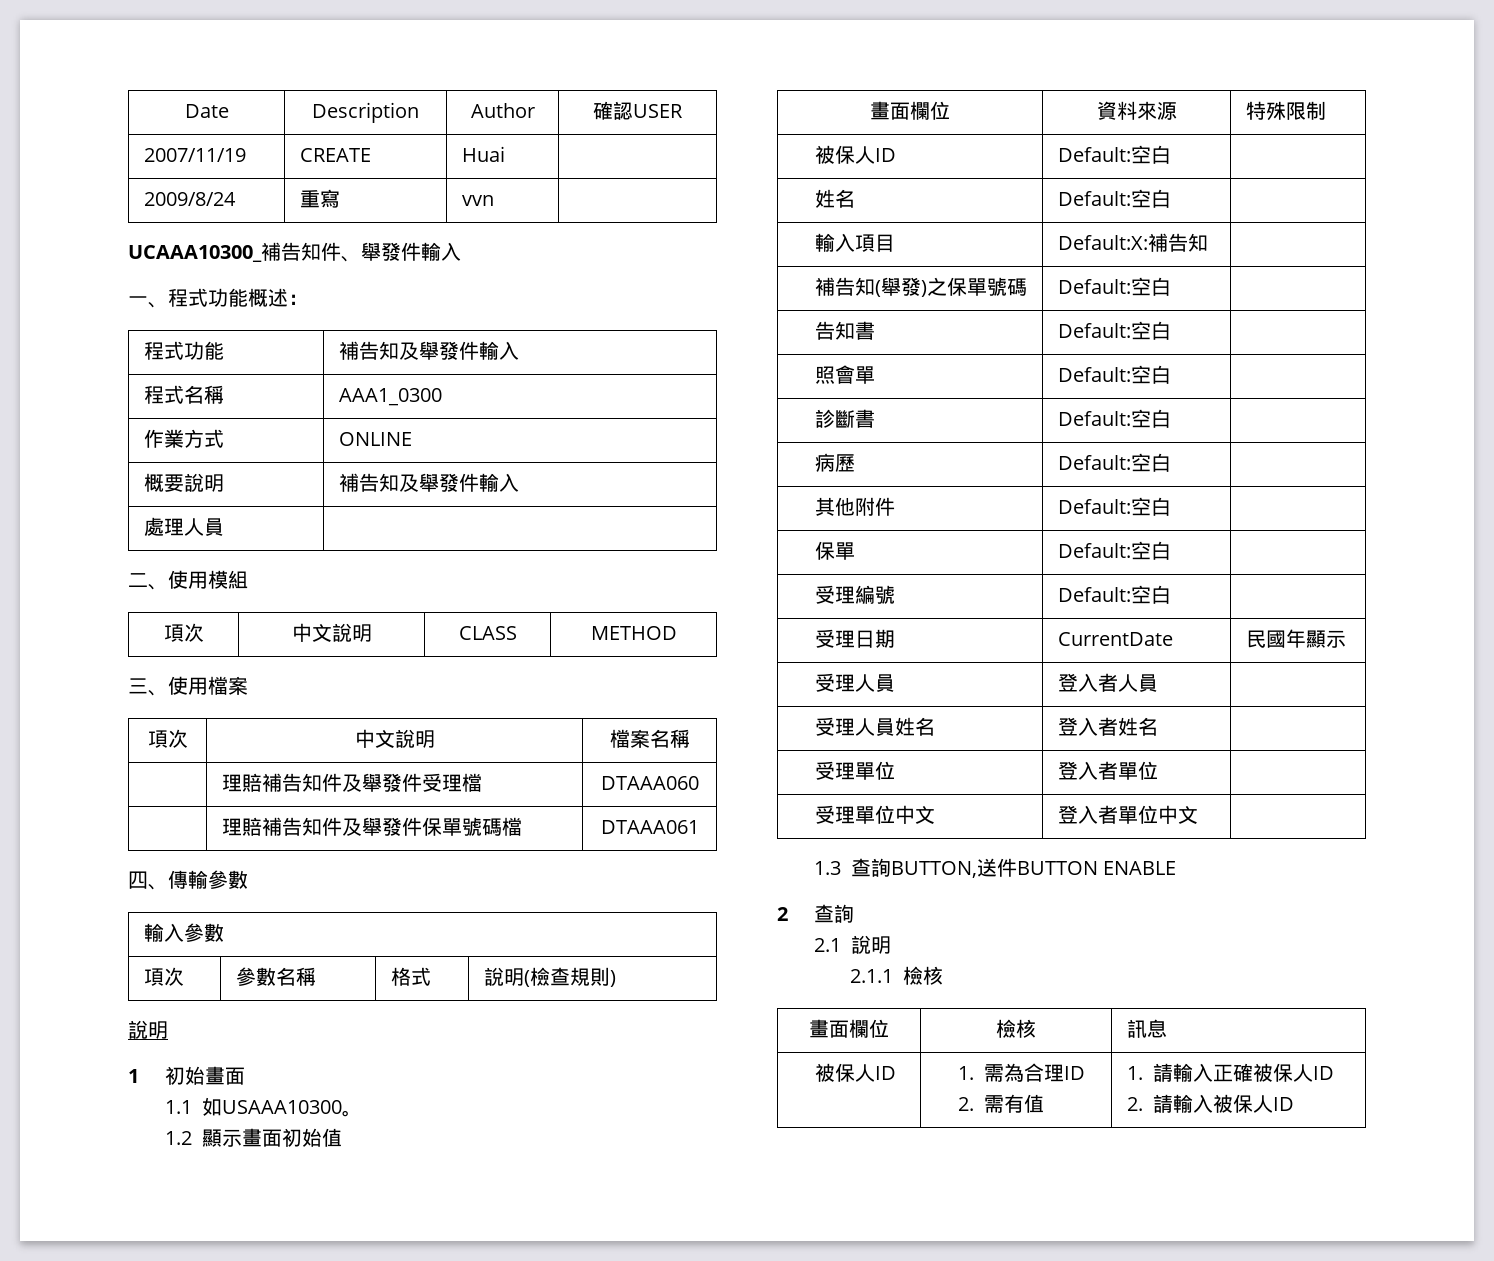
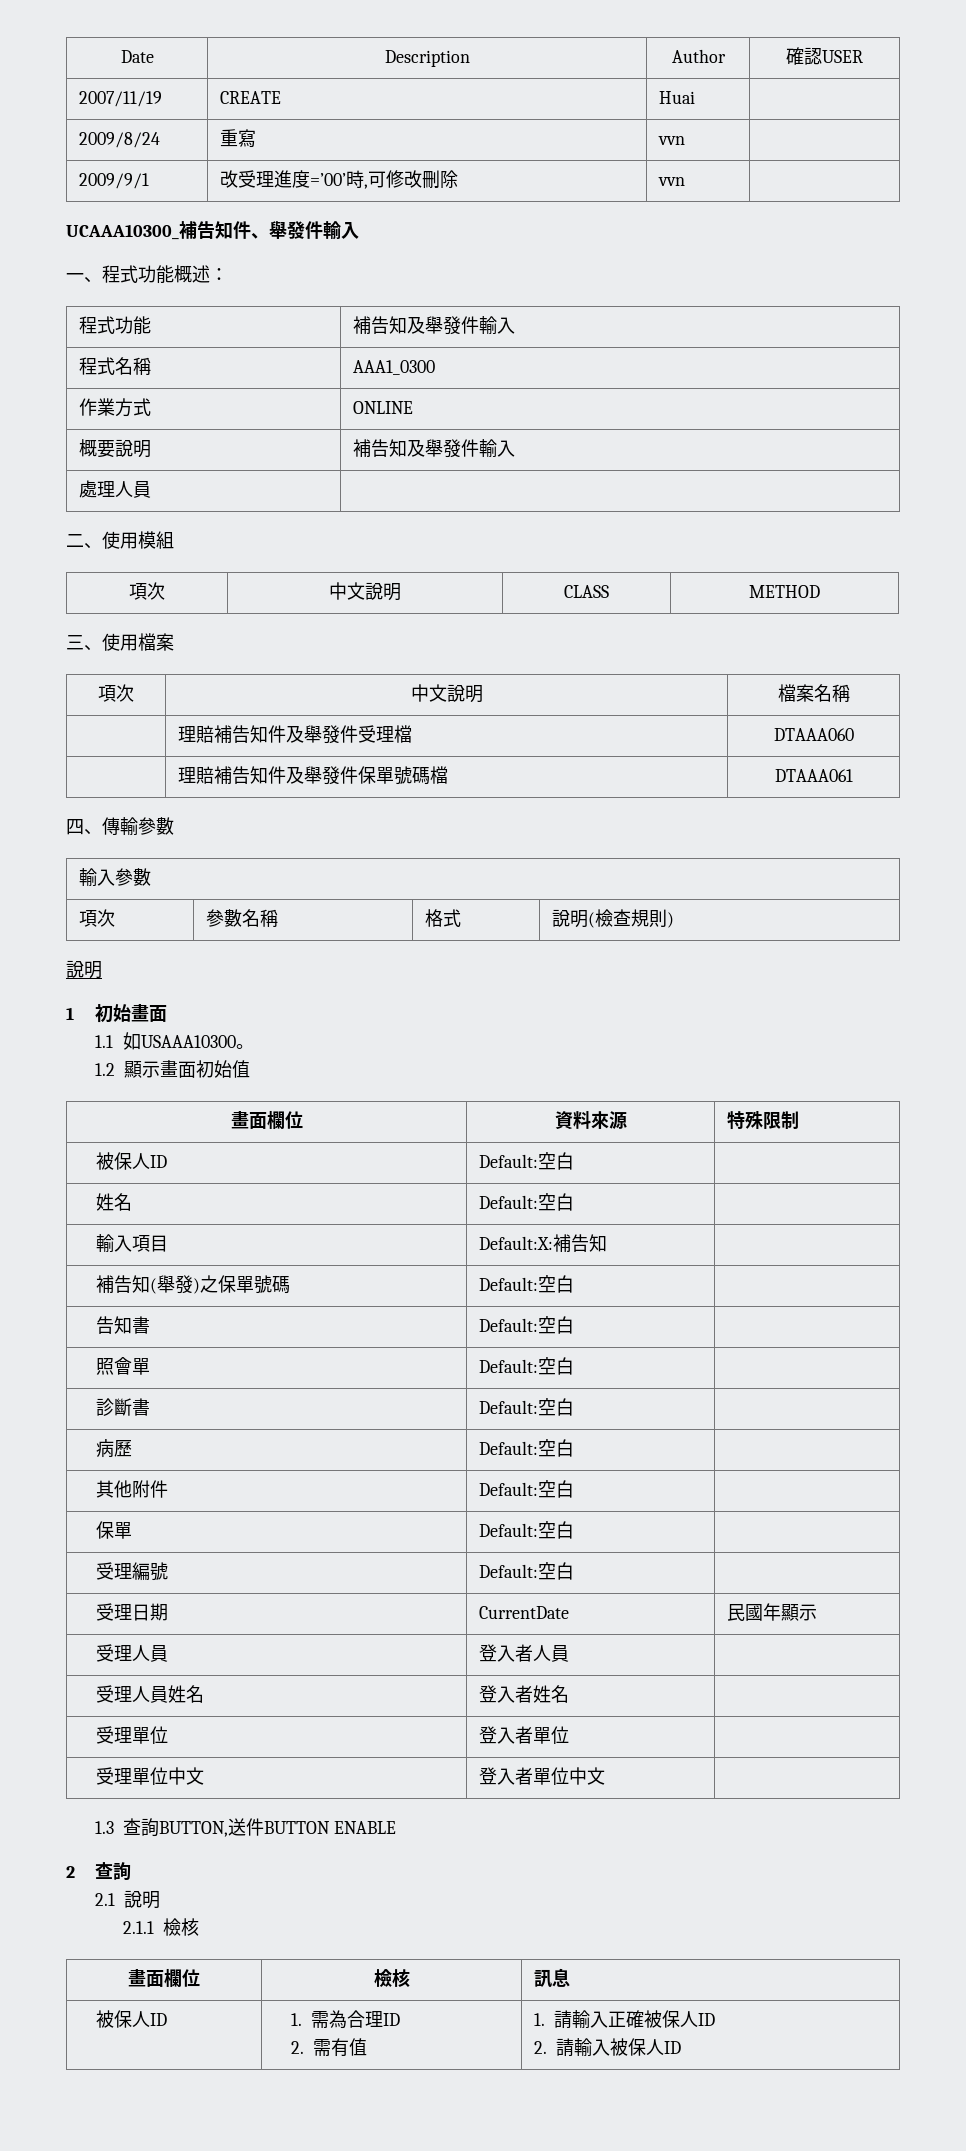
+ 2009/9/1 | 改受理進度=’00’時,可修改刪除 | vvn |

